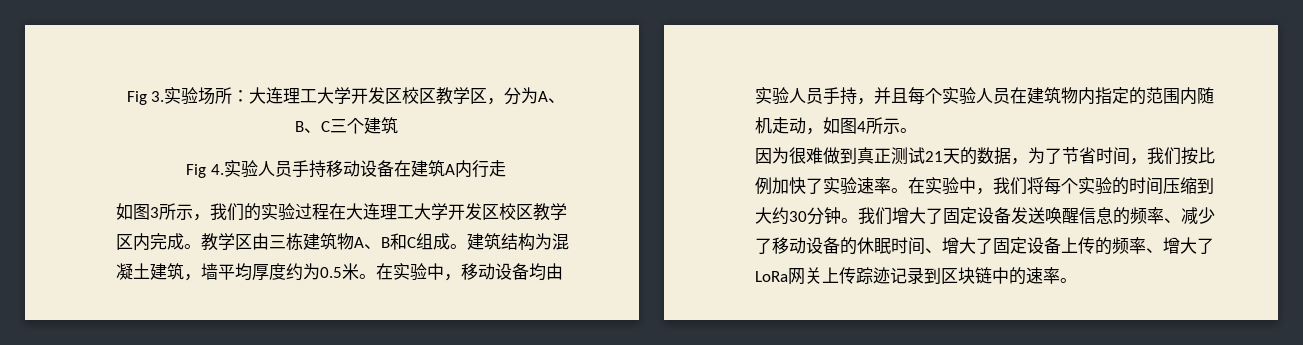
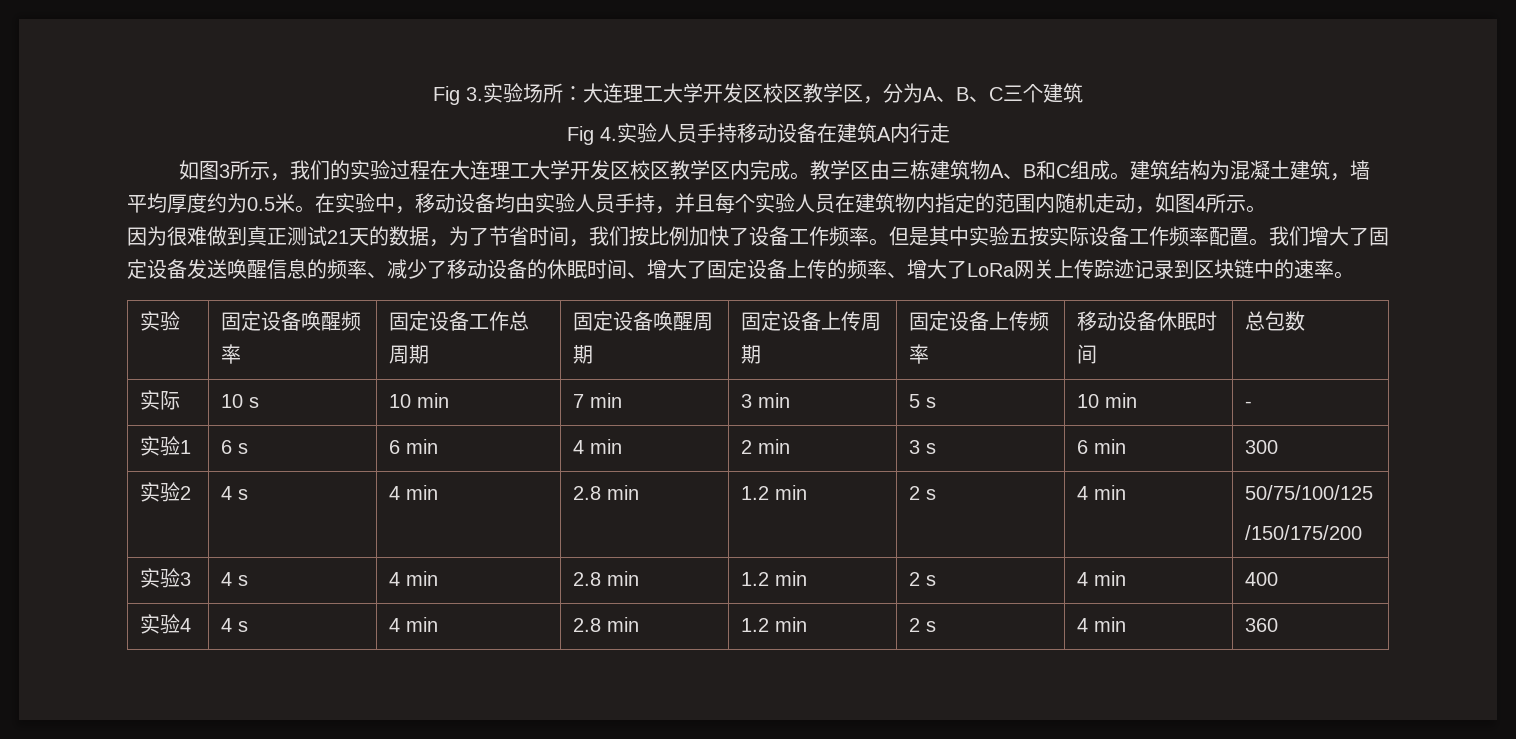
- 因为很难做到真正测试21天的数据，为了节省时间，我们按比例加快了实验速率。在实验中，我们将每个实验的时间压缩到大约30分钟。
+ 因为很难做到真正测试21天的数据，为了节省时间，我们按比例加快了设备工作频率。但是其中实验五按实际设备工作频率配置。
+ 实验 | 固定设备唤醒频率 | 固定设备工作总周期 | 固定设备唤醒周期 | 固定设备上传周期 | 固定设备上传频率 | 移动设备休眠时间 | 总包数
+ 实际 | 10 s | 10 min | 7 min | 3 min | 5 s | 10 min | -
+ 实验1 | 6 s | 6 min | 4 min | 2 min | 3 s | 6 min | 300
+ 实验2 | 4 s | 4 min | 2.8 min | 1.2 min | 2 s | 4 min | 50/75/100/125
+ /150/175/200
+ 实验3 | 4 s | 4 min | 2.8 min | 1.2 min | 2 s | 4 min | 400
+ 实验4 | 4 s | 4 min | 2.8 min | 1.2 min | 2 s | 4 min | 360

